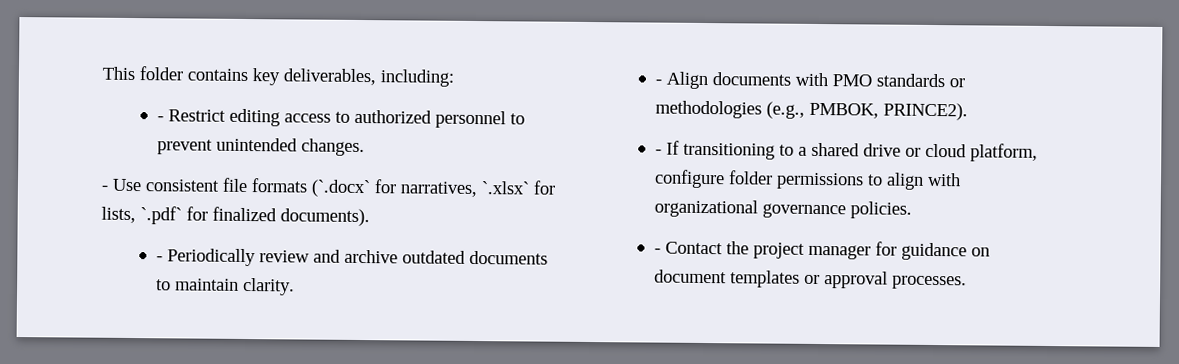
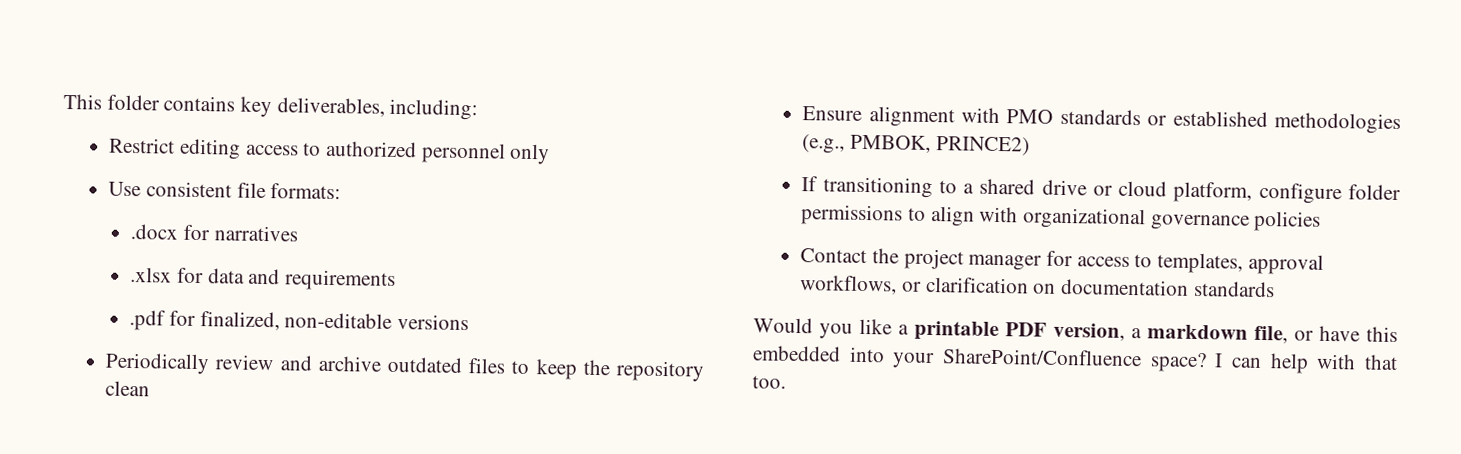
- - Restrict editing access to authorized personnel to prevent unintended changes.
- - Use consistent file formats (`.docx` for narratives, `.xlsx` for lists, `.pdf` for finalized documents).
- - Periodically review and archive outdated documents to maintain clarity.
- - Align documents with PMO standards or methodologies (e.g., PMBOK, PRINCE2).
- - If transitioning to a shared drive or cloud platform, configure folder permissions to align with organizational governance policies.
- - Contact the project manager for guidance on document templates or approval processes.
+ Restrict editing access to authorized personnel only
+ Use consistent file formats:
+ .docx for narratives
+ .xlsx for data and requirements
+ .pdf for finalized, non-editable versions
+ Periodically review and archive outdated files to keep the repository clean
+ Ensure alignment with PMO standards or established methodologies (e.g., PMBOK, PRINCE2)
+ If transitioning to a shared drive or cloud platform, configure folder permissions to align with organizational governance policies
+ Contact the project manager for access to templates, approval workflows, or clarification on documentation standards
+ Would you like a printable PDF version, a markdown file, or have this embedded into your SharePoint/Confluence space? I can help with that too.

